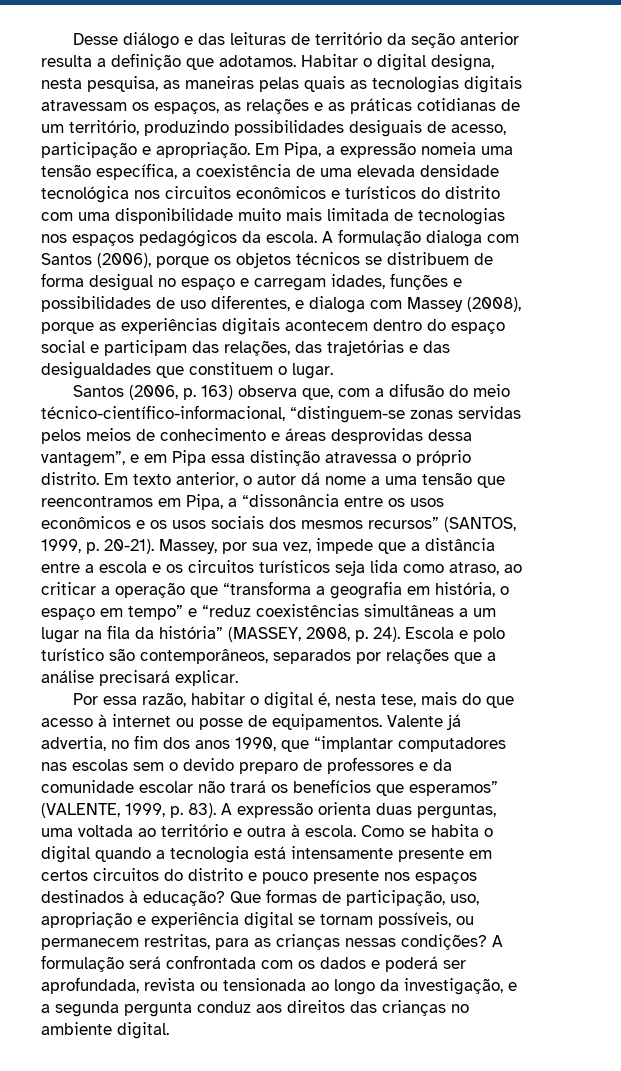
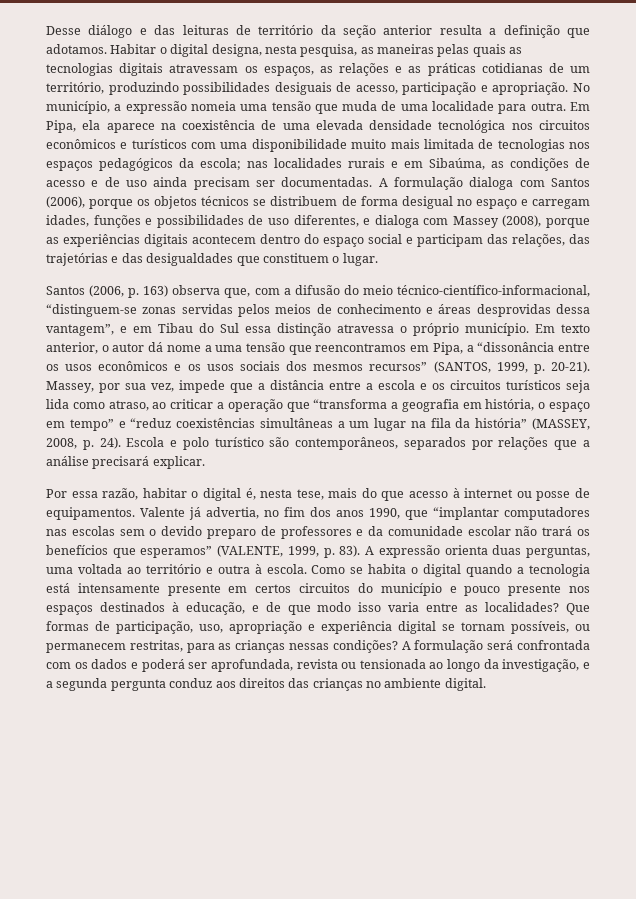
- Em Pipa, a expressão nomeia uma tensão específica, a coexistência de uma elevada densidade tecnológica nos circuitos econômicos e turísticos do distrito com uma disponibilidade muito mais limitada de tecnologias nos espaços pedagógicos da escola.
+ No município, a expressão nomeia uma tensão que muda de uma localidade para outra. Em Pipa, ela aparece na coexistência de uma elevada densidade tecnológica nos circuitos econômicos e turísticos com uma disponibilidade muito mais limitada de tecnologias nos espaços pedagógicos da escola; nas localidades rurais e em Sibaúma, as condições de acesso e de uso ainda precisam ser documentadas.
- Santos (2006, p. 163) observa que, com a difusão do meio técnico-científico-informacional, “distinguem-se zonas servidas pelos meios de conhecimento e áreas desprovidas dessa vantagem”, e em Pipa essa distinção atravessa o próprio distrito.
+ Santos (2006, p. 163) observa que, com a difusão do meio técnico-científico-informacional, “distinguem-se zonas servidas pelos meios de conhecimento e áreas desprovidas dessa vantagem”, e em Tibau do Sul essa distinção atravessa o próprio município.
- Como se habita o digital quando a tecnologia está intensamente presente em certos circuitos do distrito e pouco presente nos espaços destinados à educação?
+ Como se habita o digital quando a tecnologia está intensamente presente em certos circuitos do município e pouco presente nos espaços destinados à educação, e de que modo isso varia entre as localidades?

